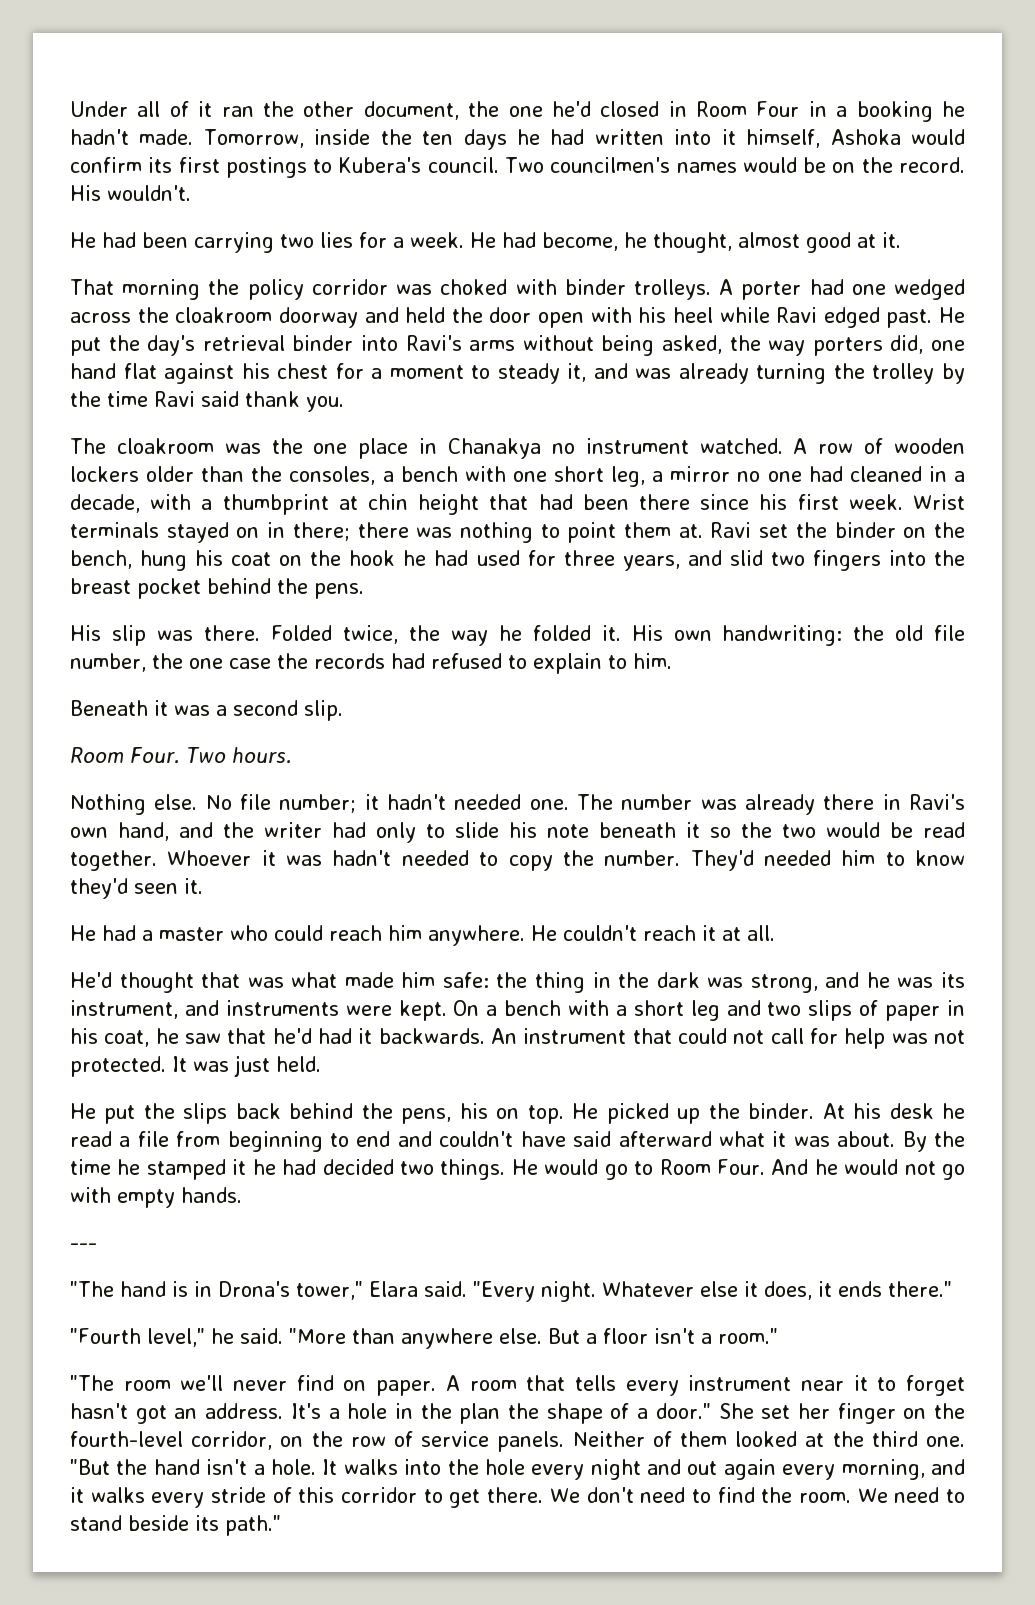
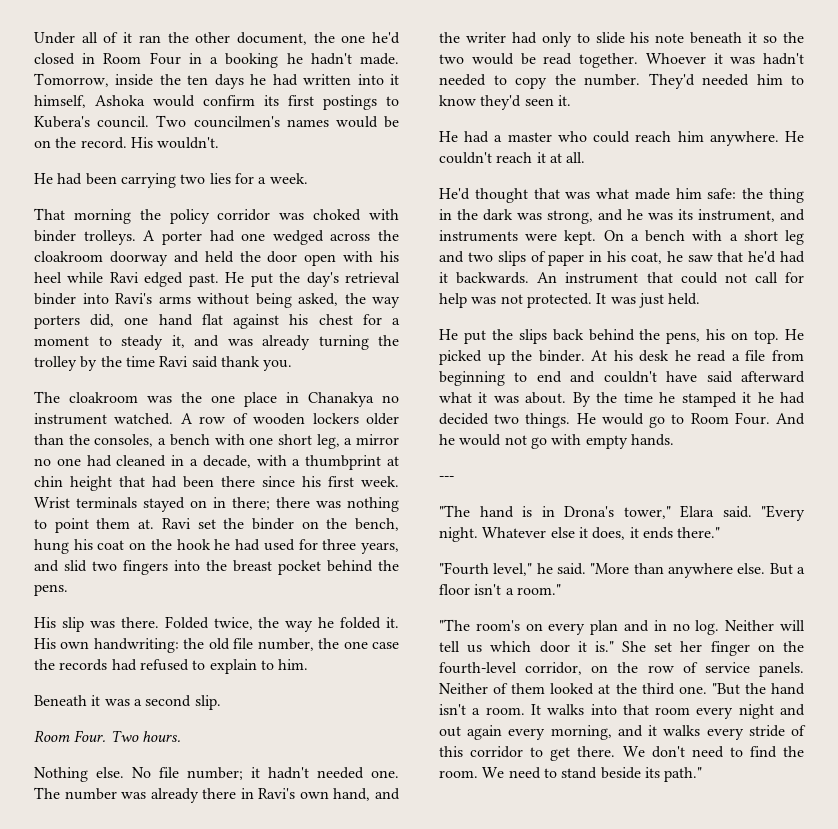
- He had become, he thought, almost good at it.
- "The room we'll never find on paper. A room that tells every instrument near it to forget hasn't got an address. It's a hole in the plan the shape of a door."
+ "The room's on every plan and in no log. Neither will tell us which door it is."
- "But the hand isn't a hole.
+ "But the hand isn't a room.
- It walks into the hole every night and out again every morning, and it walks every stride of this corridor to get there.
+ It walks into that room every night and out again every morning, and it walks every stride of this corridor to get there.

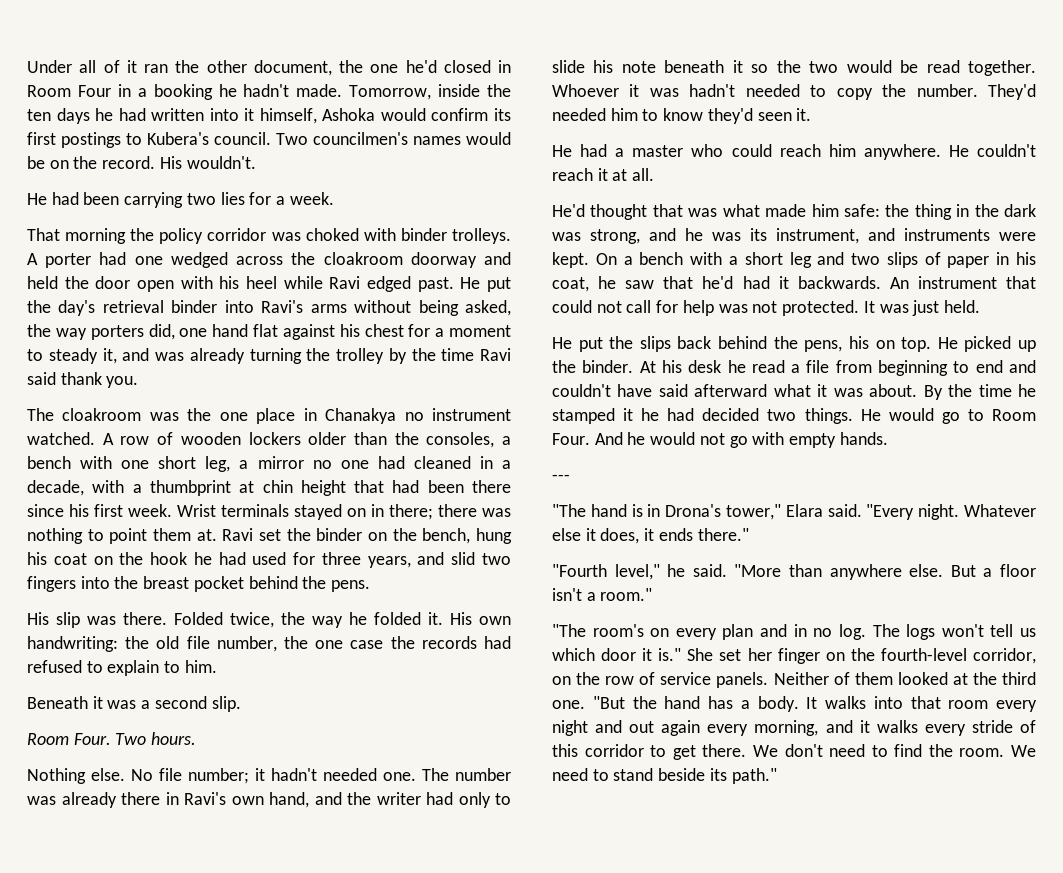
- Neither will tell us which door it is."
+ The logs won't tell us which door it is."
- "But the hand isn't a room.
+ "But the hand has a body.

